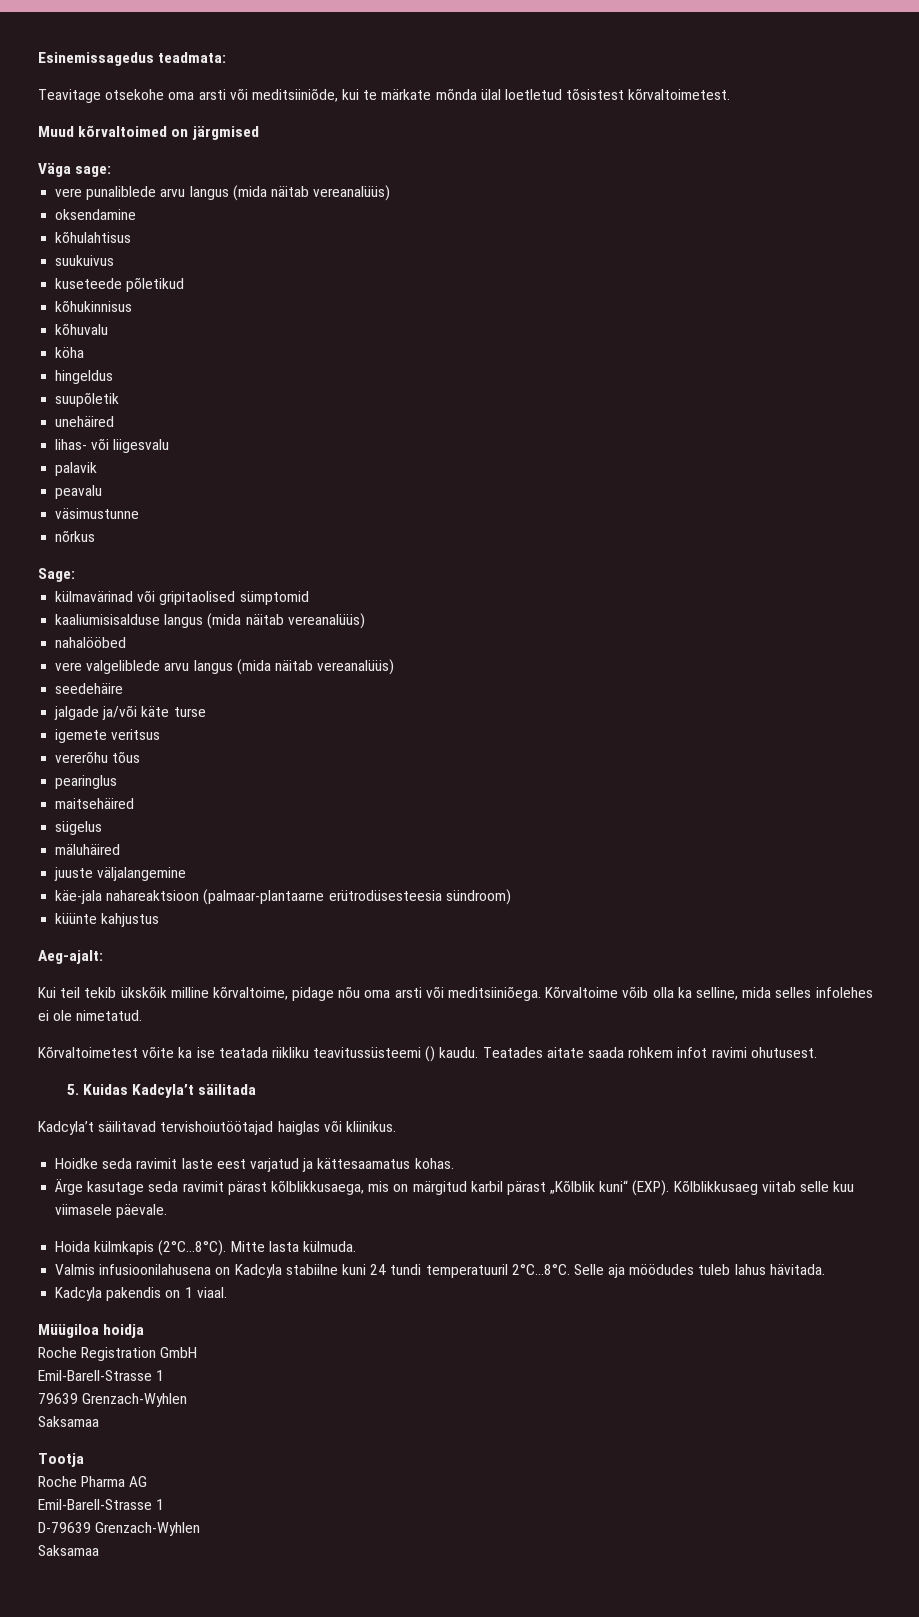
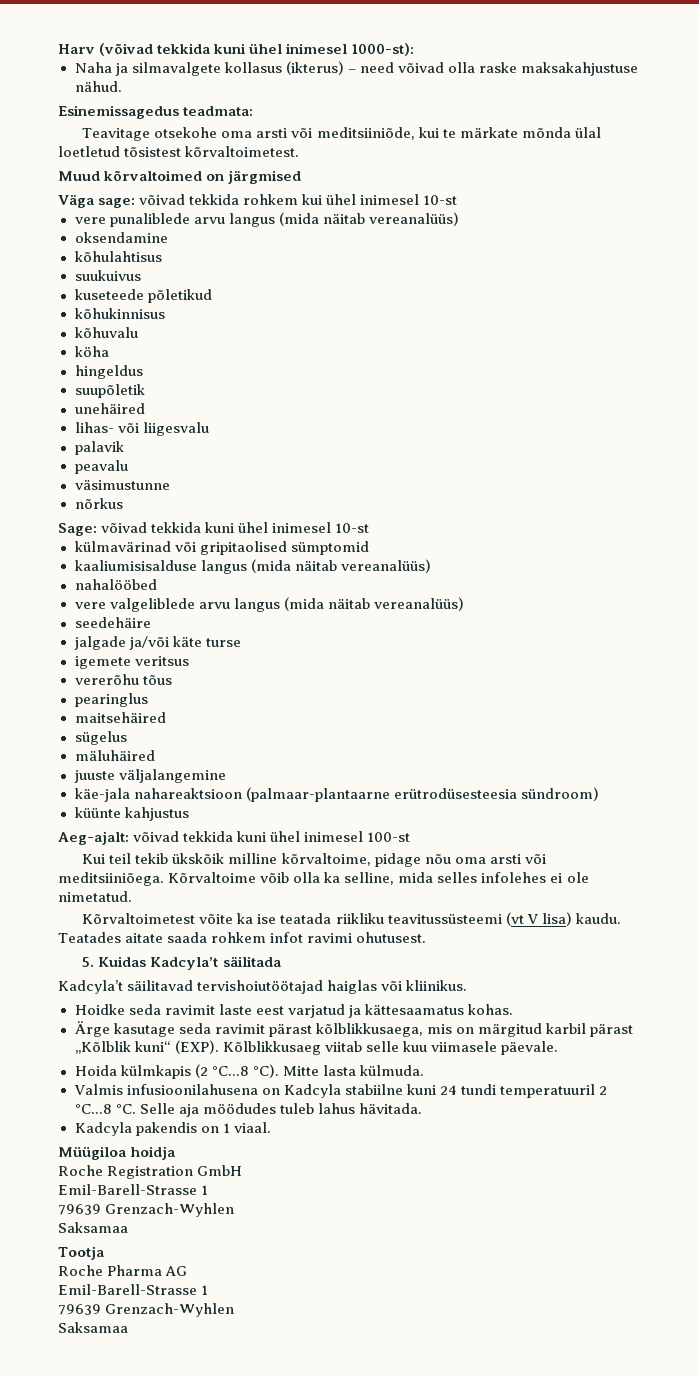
+ Harv (võivad tekkida kuni ühel inimesel 1000-st):
+ Naha ja silmavalgete kollasus (ikterus) – need võivad olla raske maksakahjustuse nähud.
- Väga sage:
+ Väga sage: võivad tekkida rohkem kui ühel inimesel 10-st
- Sage:
+ Sage: võivad tekkida kuni ühel inimesel 10-st
- Aeg-ajalt:
+ Aeg-ajalt: võivad tekkida kuni ühel inimesel 100-st
- Kõrvaltoimetest võite ka ise teatada riikliku teavitussüsteemi () kaudu.
+ Kõrvaltoimetest võite ka ise teatada riikliku teavitussüsteemi (vt V lisa) kaudu.
- Hoida külmkapis (2°C...8°C). Mitte lasta külmuda.
+ Hoida külmkapis (2 °C...8 °C). Mitte lasta külmuda.
- Valmis infusioonilahusena on Kadcyla stabiilne kuni 24 tundi temperatuuril 2°C...8°C. Selle aja möödudes tuleb lahus hävitada.
+ Valmis infusioonilahusena on Kadcyla stabiilne kuni 24 tundi temperatuuril 2 °C...8 °C. Selle aja möödudes tuleb lahus hävitada.
  Roche Pharma AG
  Emil-Barell-Strasse 1
- D-79639 Grenzach-Wyhlen
+ 79639 Grenzach-Wyhlen

